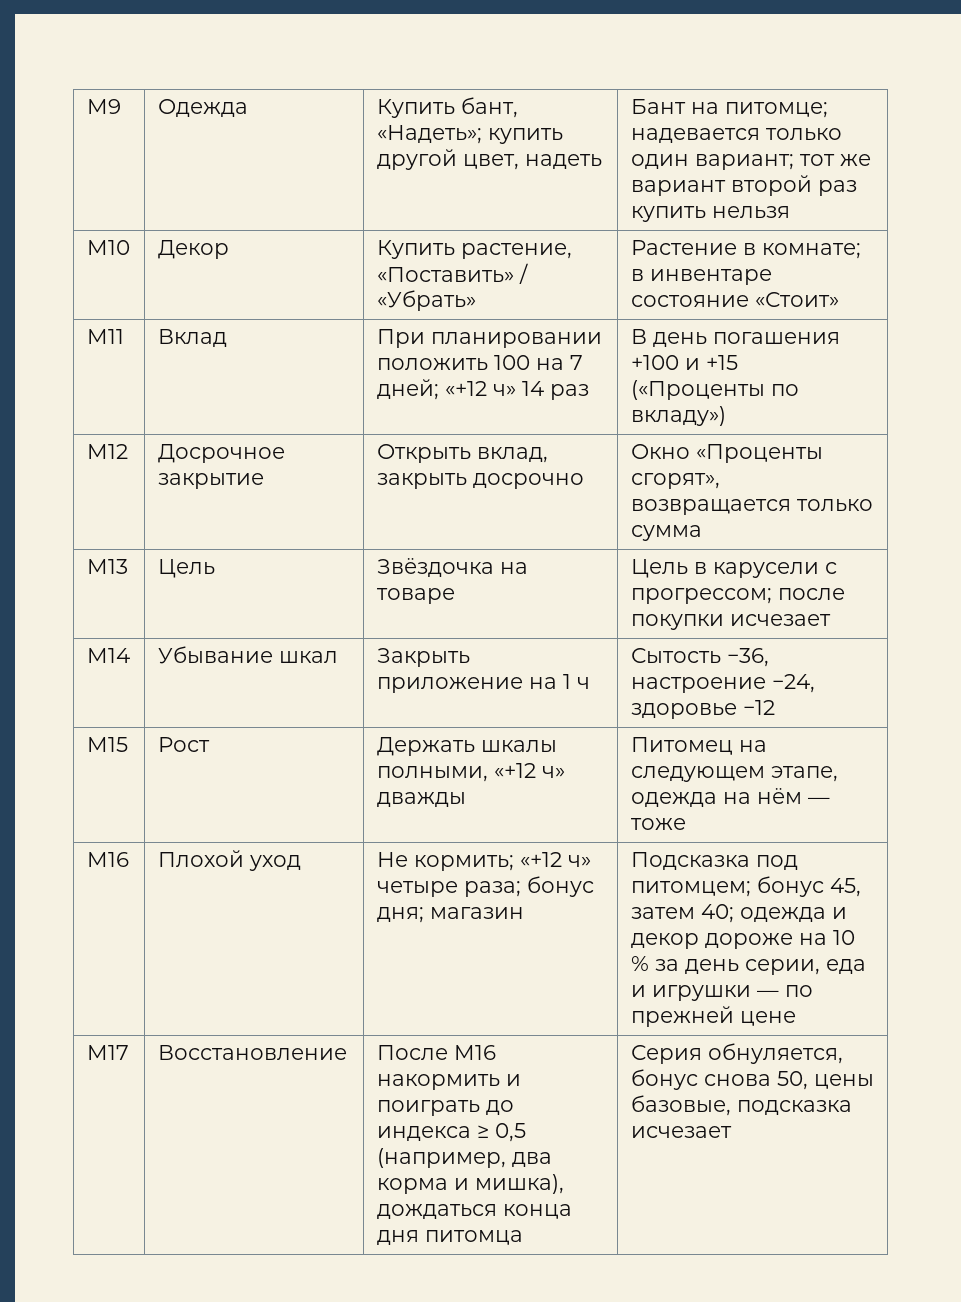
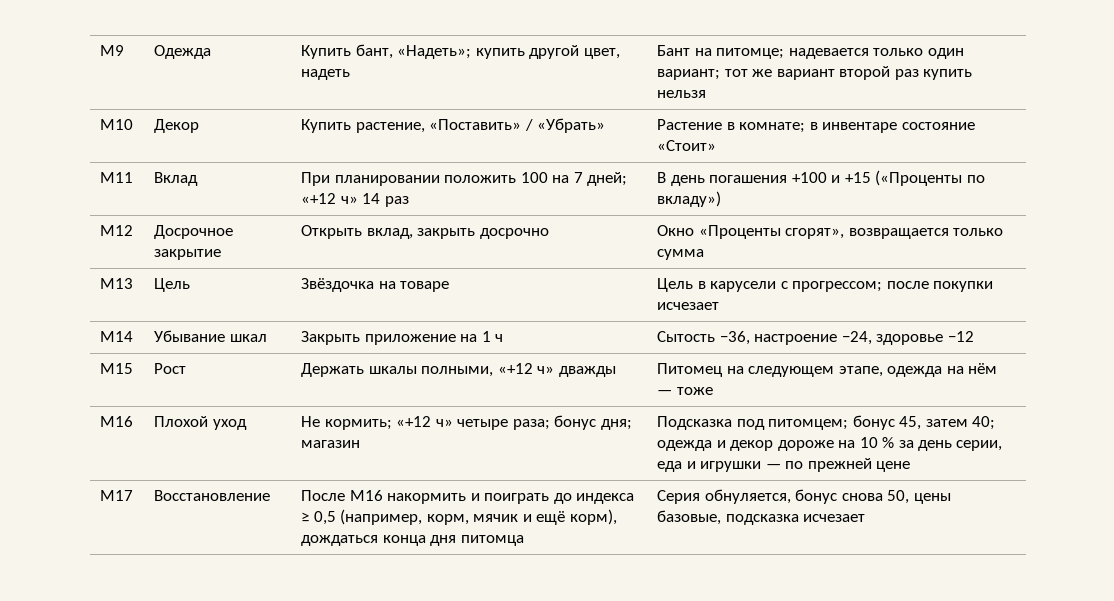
- M17 | Восстановление | После M16 накормить и поиграть до индекса ≥ 0,5 (например, два корма и мишка), дождаться конца дня питомца | Серия обнуляется, бонус снова 50, цены базовые, подсказка исчезает
+ M17 | Восстановление | После M16 накормить и поиграть до индекса ≥ 0,5 (например, корм, мячик и ещё корм), дождаться конца дня питомца | Серия обнуляется, бонус снова 50, цены базовые, подсказка исчезает

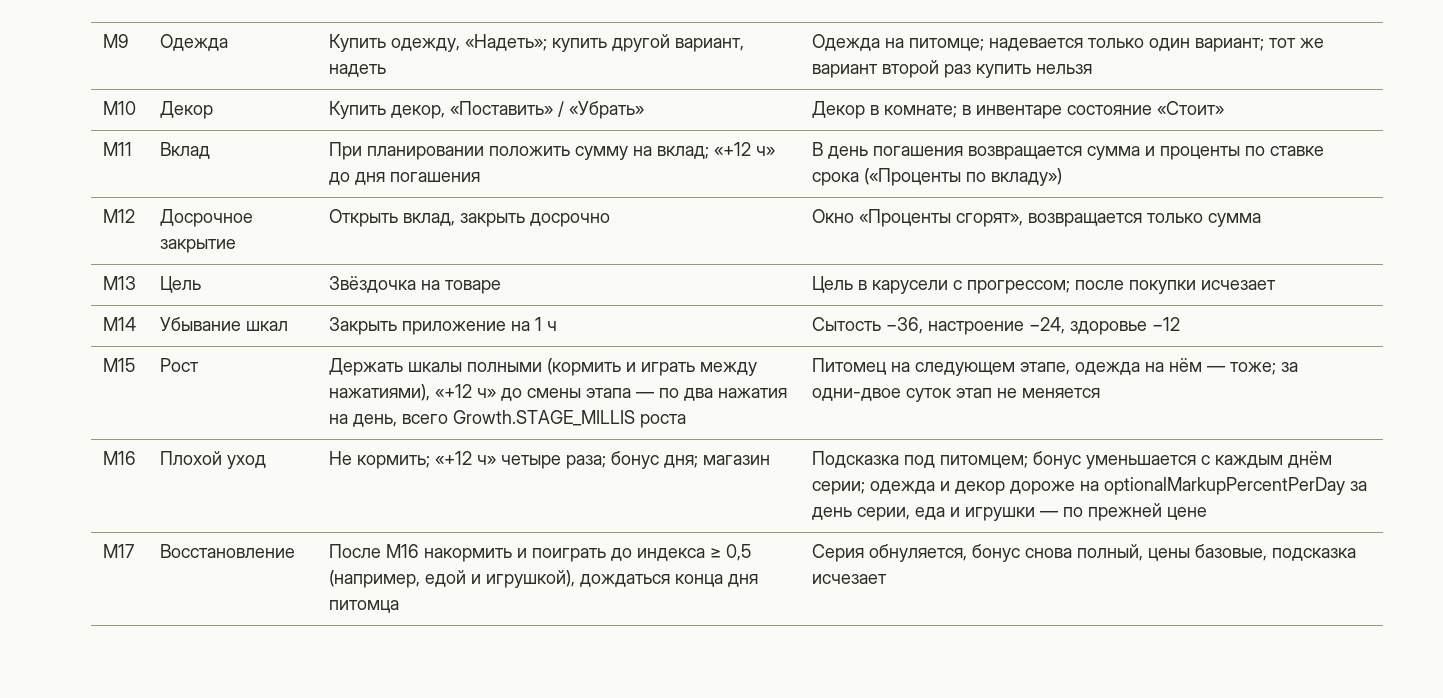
- M9 | Одежда | Купить бант, «Надеть»; купить другой цвет, надеть | Бант на питомце; надевается только один вариант; тот же вариант второй раз купить нельзя
+ M9 | Одежда | Купить одежду, «Надеть»; купить другой вариант, надеть | Одежда на питомце; надевается только один вариант; тот же вариант второй раз купить нельзя
- M10 | Декор | Купить растение, «Поставить» / «Убрать» | Растение в комнате; в инвентаре состояние «Стоит»
+ M10 | Декор | Купить декор, «Поставить» / «Убрать» | Декор в комнате; в инвентаре состояние «Стоит»
- M11 | Вклад | При планировании положить 100 на 7 дней; «+12 ч» 14 раз | В день погашения +100 и +15 («Проценты по вкладу»)
+ M11 | Вклад | При планировании положить сумму на вклад; «+12 ч» до дня погашения | В день погашения возвращается сумма и проценты по ставке срока («Проценты по вкладу»)
- M15 | Рост | Держать шкалы полными, «+12 ч» дважды | Питомец на следующем этапе, одежда на нём — тоже
+ M15 | Рост | Держать шкалы полными (кормить и играть между нажатиями), «+12 ч» до смены этапа — по два нажатия на день, всего Growth.STAGE_MILLIS роста | Питомец на следующем этапе, одежда на нём — тоже; за одни-двое суток этап не меняется
- M16 | Плохой уход | Не кормить; «+12 ч» четыре раза; бонус дня; магазин | Подсказка под питомцем; бонус 45, затем 40; одежда и декор дороже на 10 % за день серии, еда и игрушки — по прежней цене
+ M16 | Плохой уход | Не кормить; «+12 ч» четыре раза; бонус дня; магазин | Подсказка под питомцем; бонус уменьшается с каждым днём серии; одежда и декор дороже на optionalMarkupPercentPerDay за день серии, еда и игрушки — по прежней цене
- M17 | Восстановление | После M16 накормить и поиграть до индекса ≥ 0,5 (например, корм, мячик и ещё корм), дождаться конца дня питомца | Серия обнуляется, бонус снова 50, цены базовые, подсказка исчезает
+ M17 | Восстановление | После M16 накормить и поиграть до индекса ≥ 0,5 (например, едой и игрушкой), дождаться конца дня питомца | Серия обнуляется, бонус снова полный, цены базовые, подсказка исчезает

